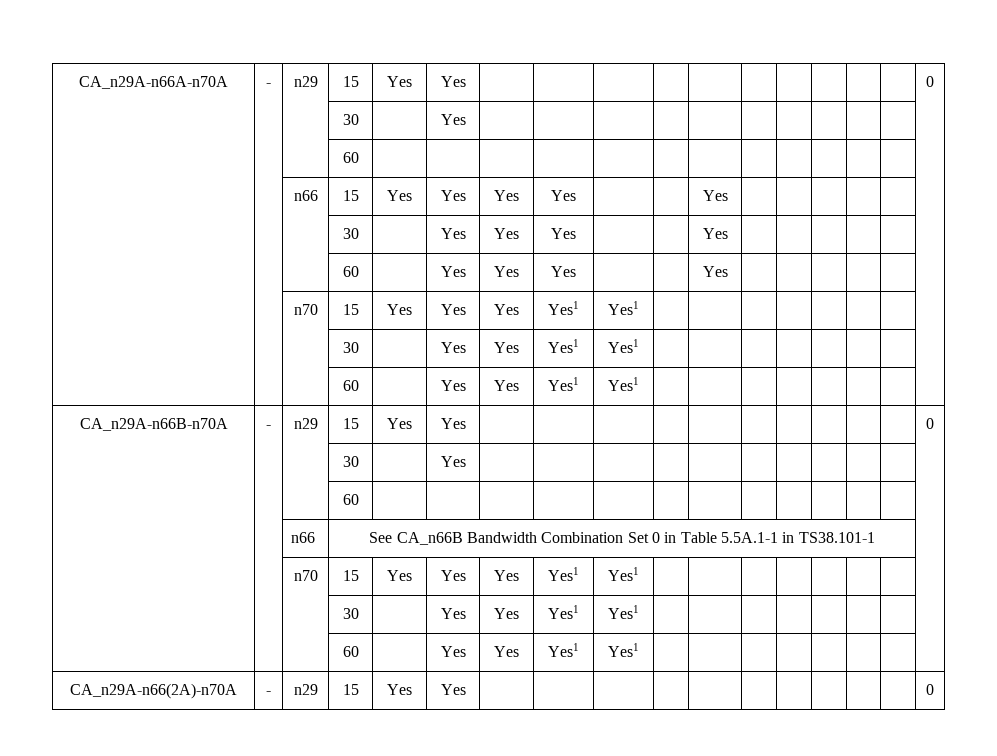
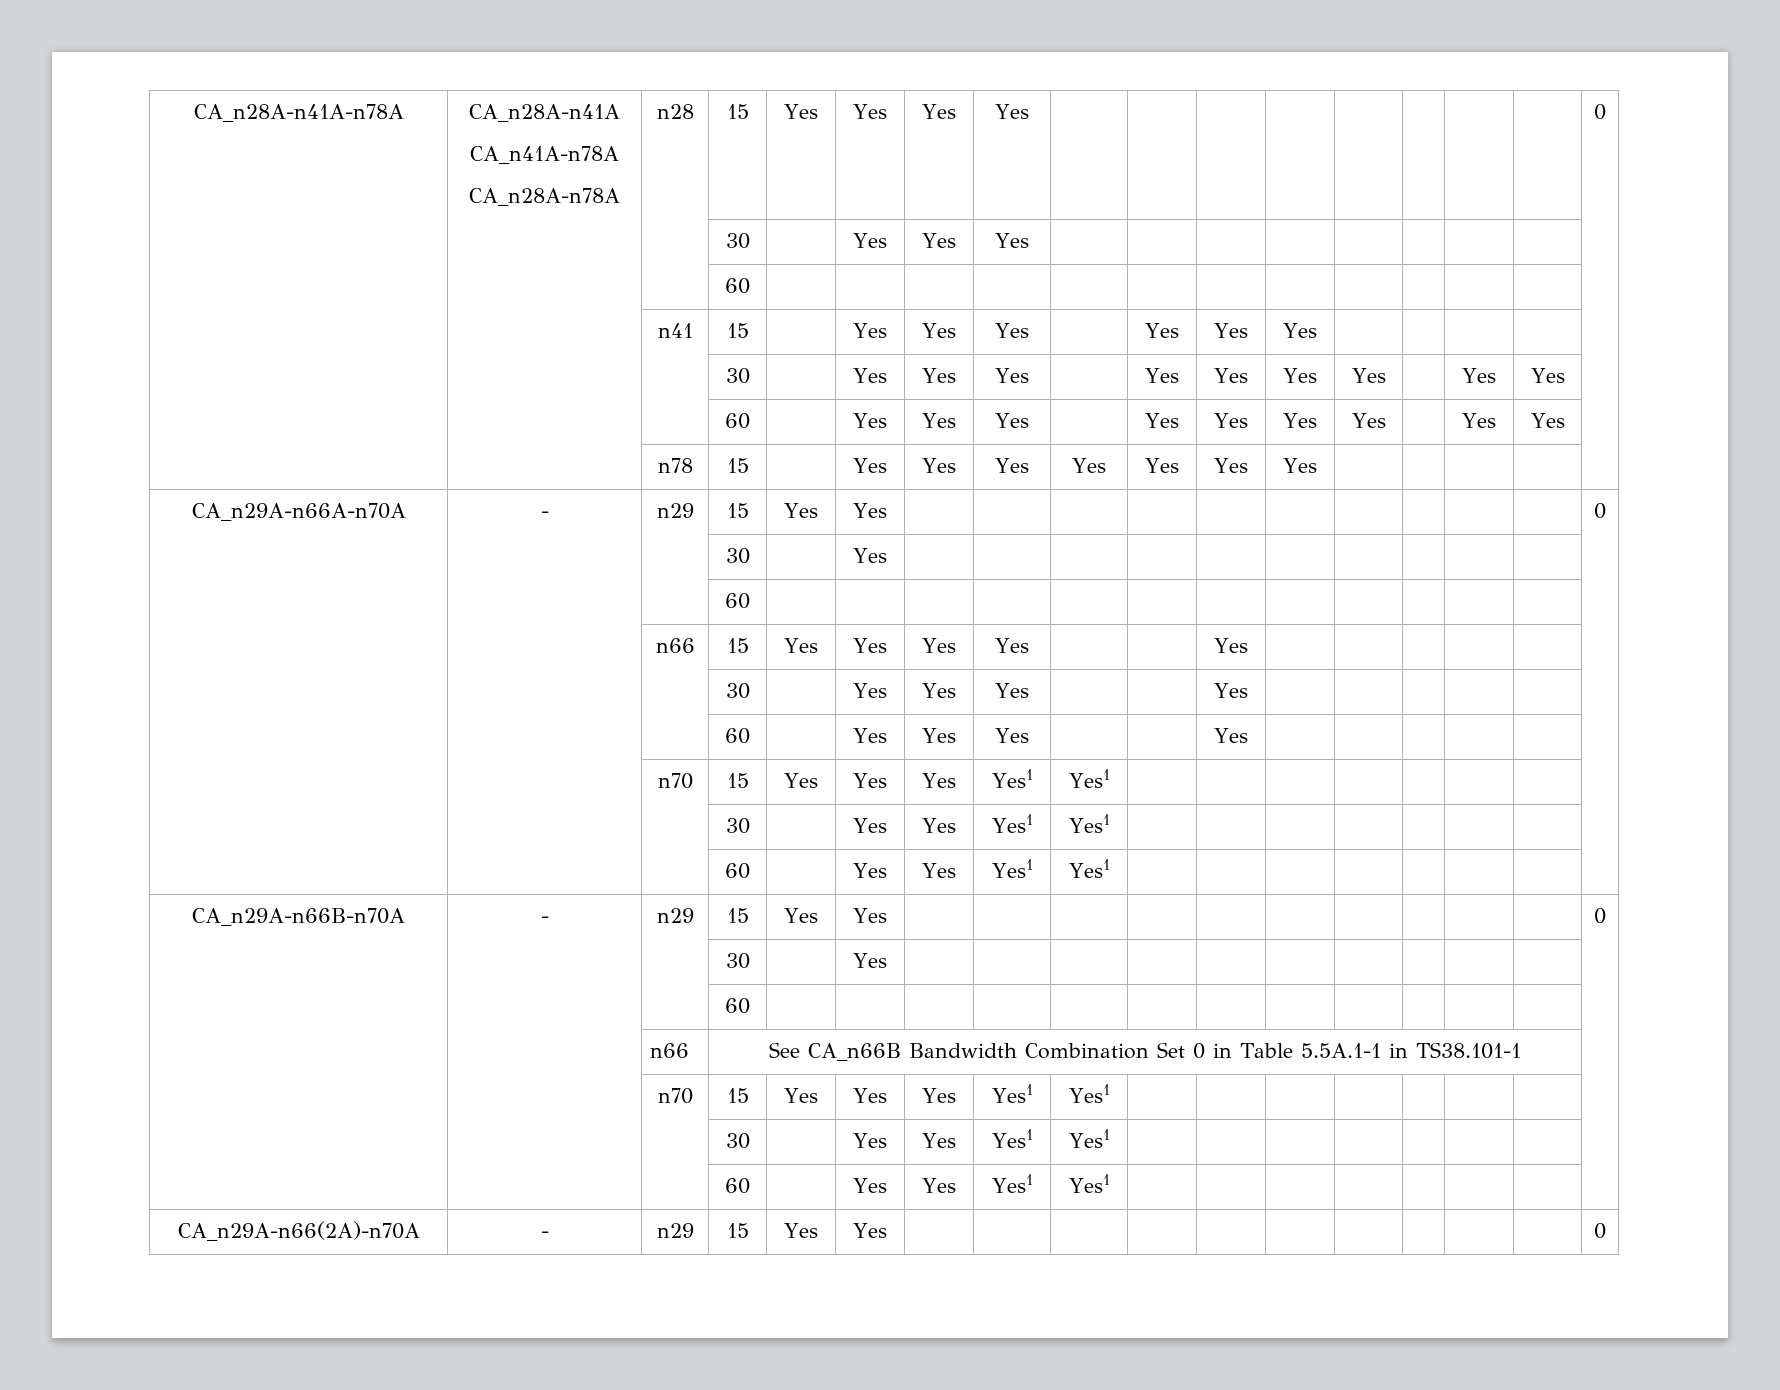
+ CA_n28A-n41A-n78A | CA_n28A-n41A
+ CA_n41A-n78A
+ CA_n28A-n78A | n28 | 15 | Yes | Yes | Yes | Yes | | | | | | | | | 0
+ | | | 30 | | Yes | Yes | Yes | | | | | | | | |
+ | | | 60 | | | | | | | | | | | | |
+ | | n41 | 15 | | Yes | Yes | Yes | | Yes | Yes | Yes | | | | |
+ | | | 30 | | Yes | Yes | Yes | | Yes | Yes | Yes | Yes | | Yes | Yes |
+ | | | 60 | | Yes | Yes | Yes | | Yes | Yes | Yes | Yes | | Yes | Yes |
+ | | n78 | 15 | | Yes | Yes | Yes | Yes | Yes | Yes | Yes | | | | |

